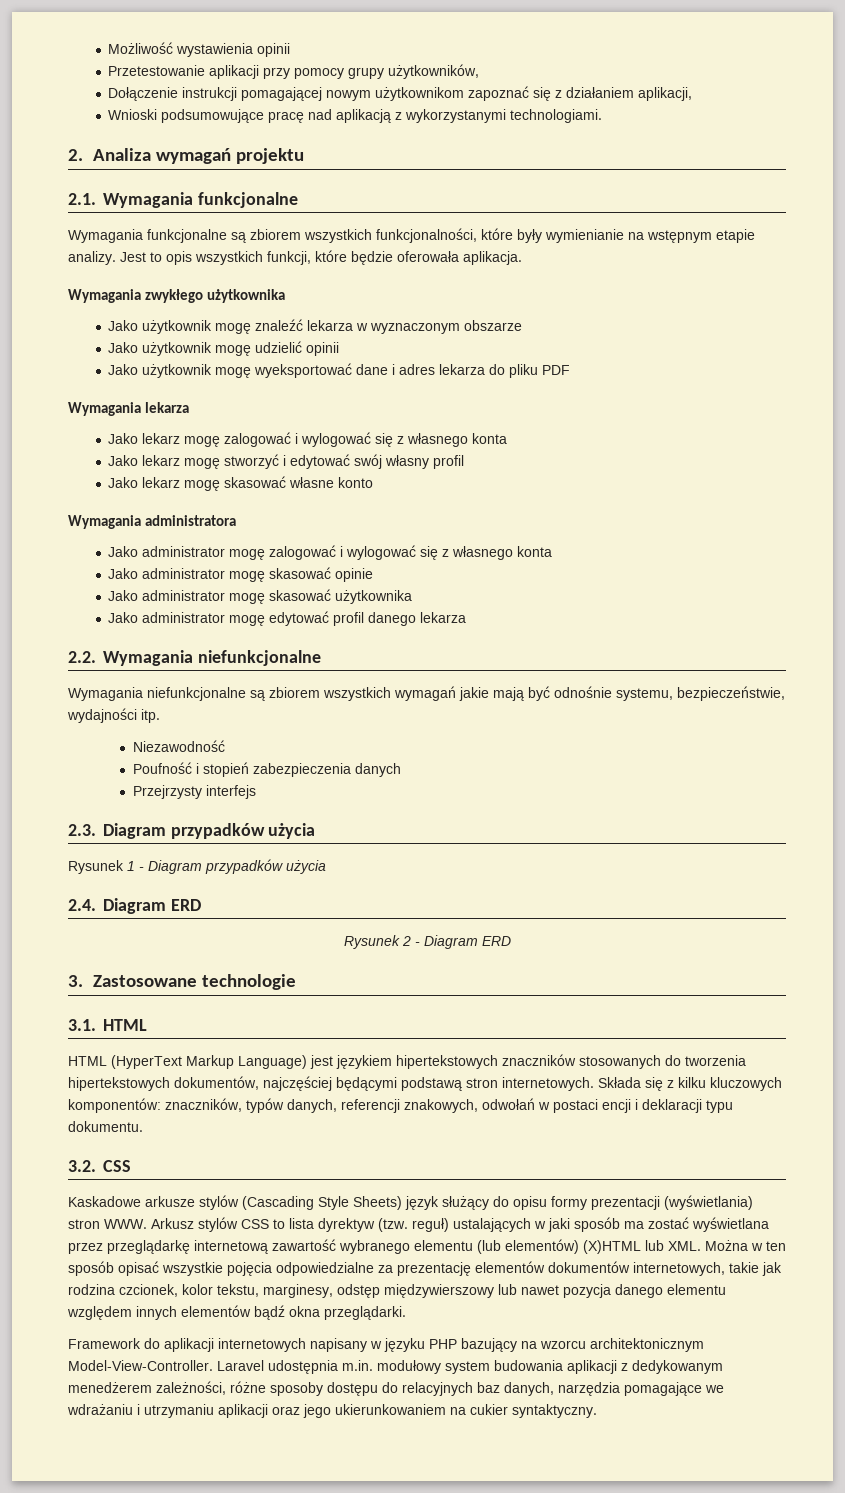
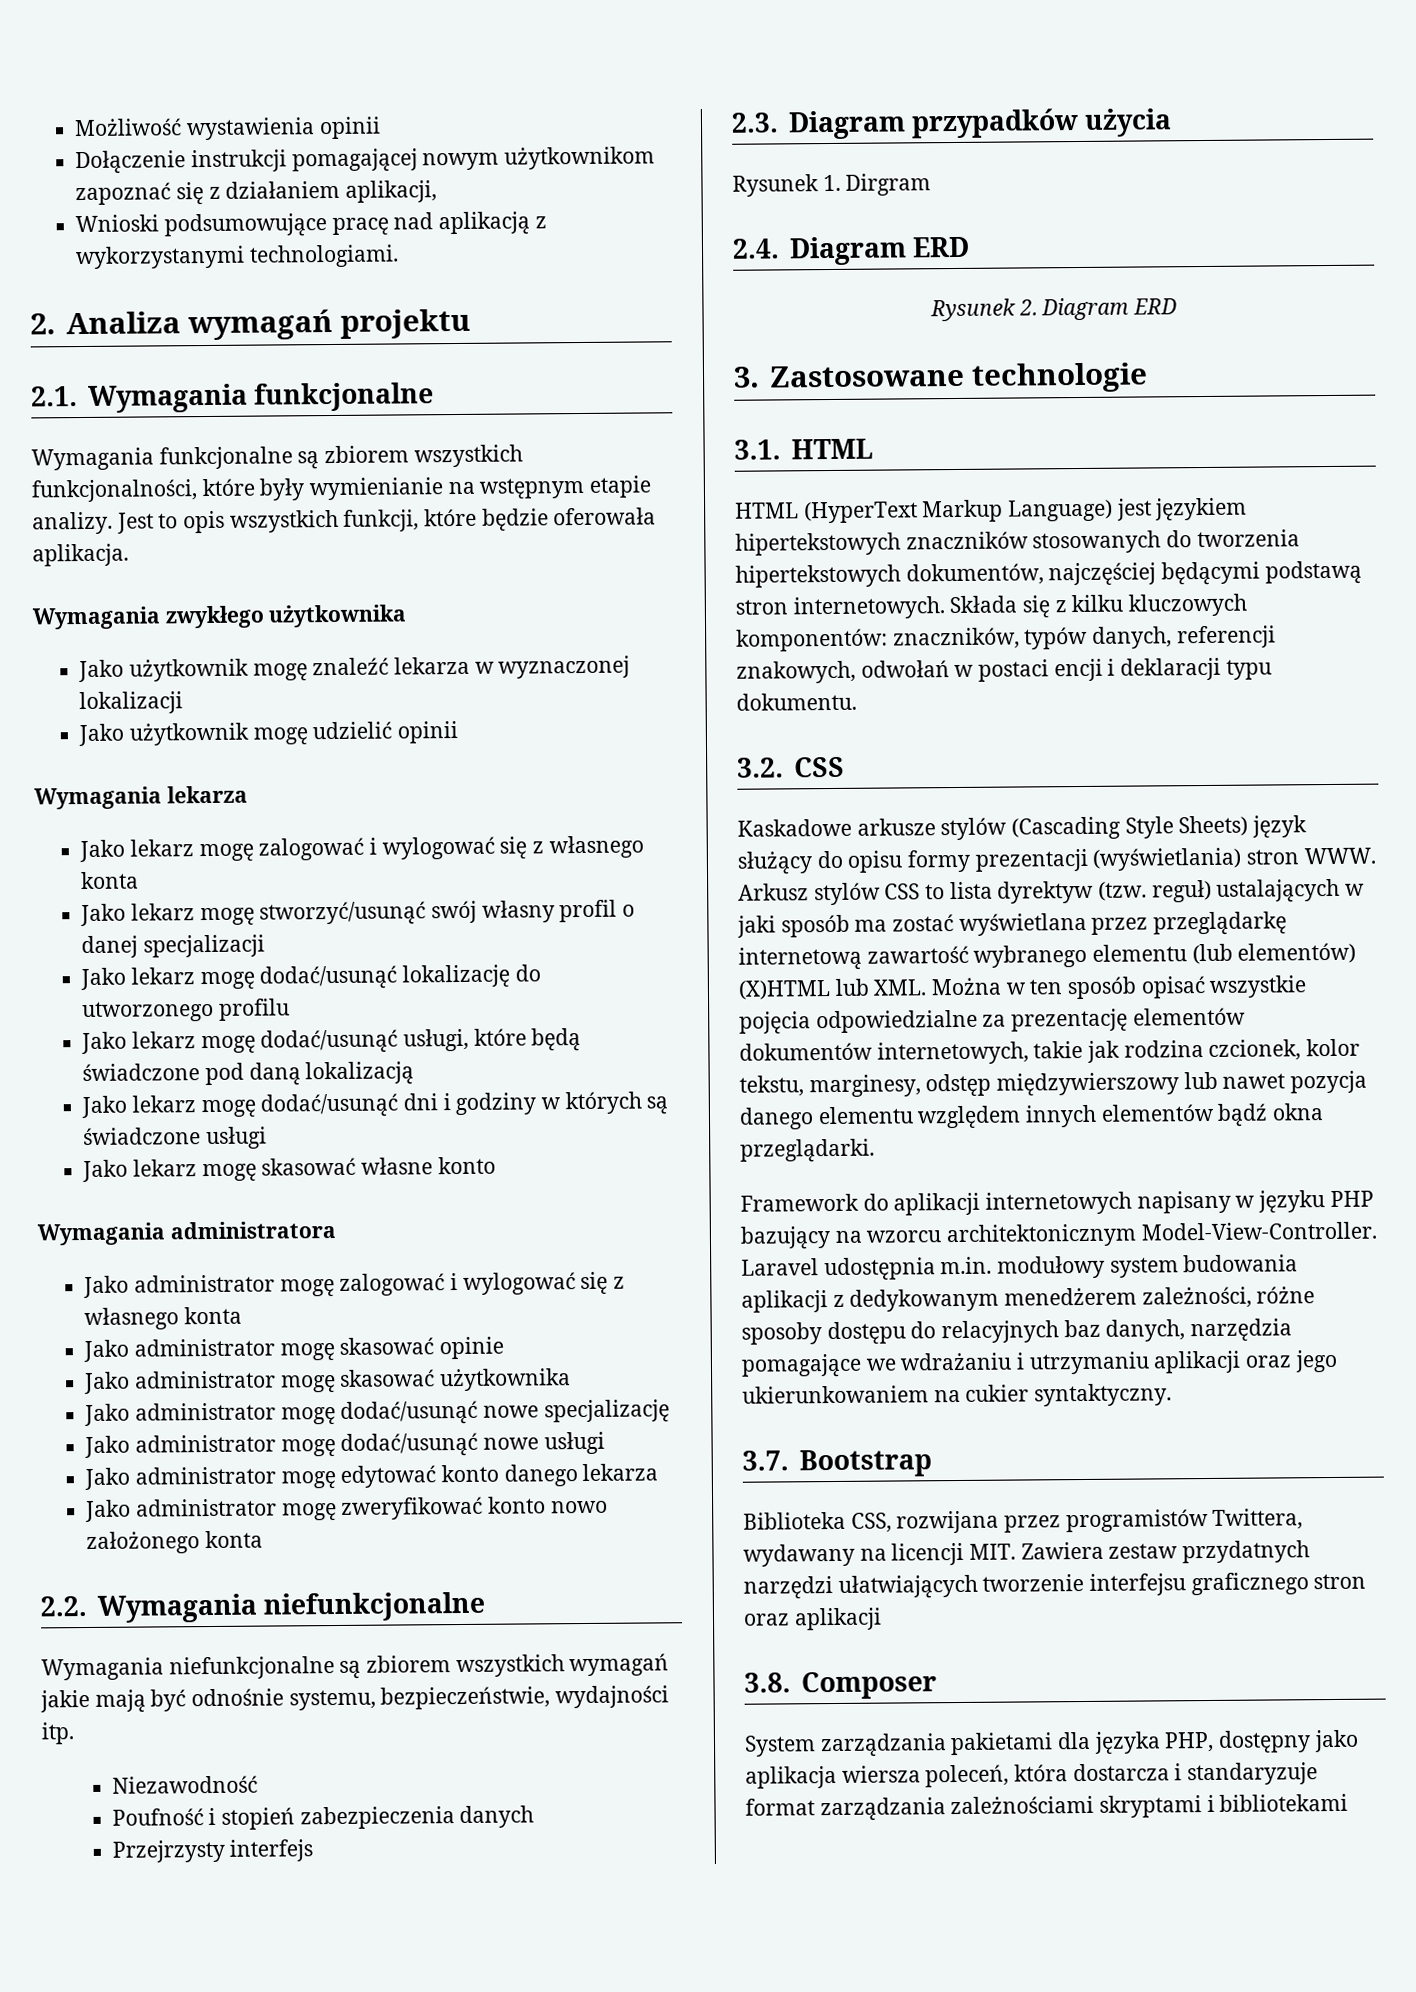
- Przetestowanie aplikacji przy pomocy grupy użytkowników,
- Jako użytkownik mogę znaleźć lekarza w wyznaczonym obszarze
+ Jako użytkownik mogę znaleźć lekarza w wyznaczonej lokalizacji
- Jako użytkownik mogę wyeksportować dane i adres lekarza do pliku PDF
- Jako lekarz mogę stworzyć i edytować swój własny profil
+ Jako lekarz mogę stworzyć/usunąć swój własny profil o danej specjalizacji
+ Jako lekarz mogę dodać/usunąć lokalizację do utworzonego profilu
+ Jako lekarz mogę dodać/usunąć usługi, które będą świadczone pod daną lokalizacją
+ Jako lekarz mogę dodać/usunąć dni i godziny w których są świadczone usługi
+ Jako administrator mogę dodać/usunąć nowe specjalizację
+ Jako administrator mogę dodać/usunąć nowe usługi
- Jako administrator mogę edytować profil danego lekarza
+ Jako administrator mogę edytować konto danego lekarza
+ Jako administrator mogę zweryfikować konto nowo założonego konta
- Rysunek 1 - Diagram przypadków użycia
+ Rysunek 1. Dirgram
- Rysunek 2 - Diagram ERD
+ Rysunek 2. Diagram ERD
+ 3.7. Bootstrap
+ Biblioteka CSS, rozwijana przez programistów Twittera, wydawany na licencji MIT. Zawiera zestaw przydatnych narzędzi ułatwiających tworzenie interfejsu graficznego stron oraz aplikacji
+ 3.8. Composer
+ System zarządzania pakietami dla języka PHP, dostępny jako aplikacja wiersza poleceń, która dostarcza i standaryzuje format zarządzania zależnościami skryptami i bibliotekami

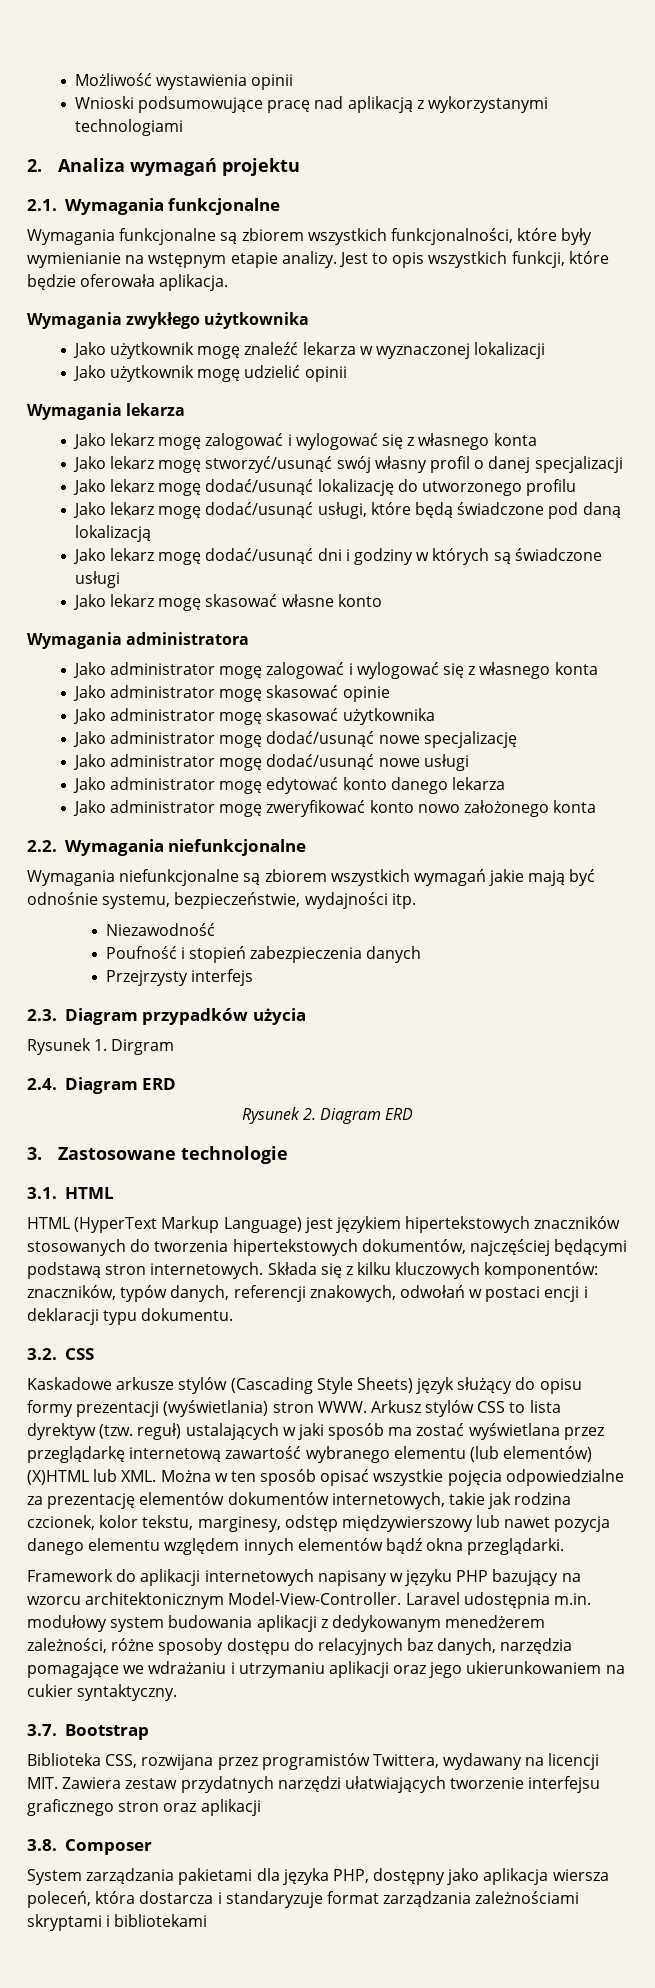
- Dołączenie instrukcji pomagającej nowym użytkownikom zapoznać się z działaniem aplikacji,
- Wnioski podsumowujące pracę nad aplikacją z wykorzystanymi technologiami.
+ Wnioski podsumowujące pracę nad aplikacją z wykorzystanymi technologiami

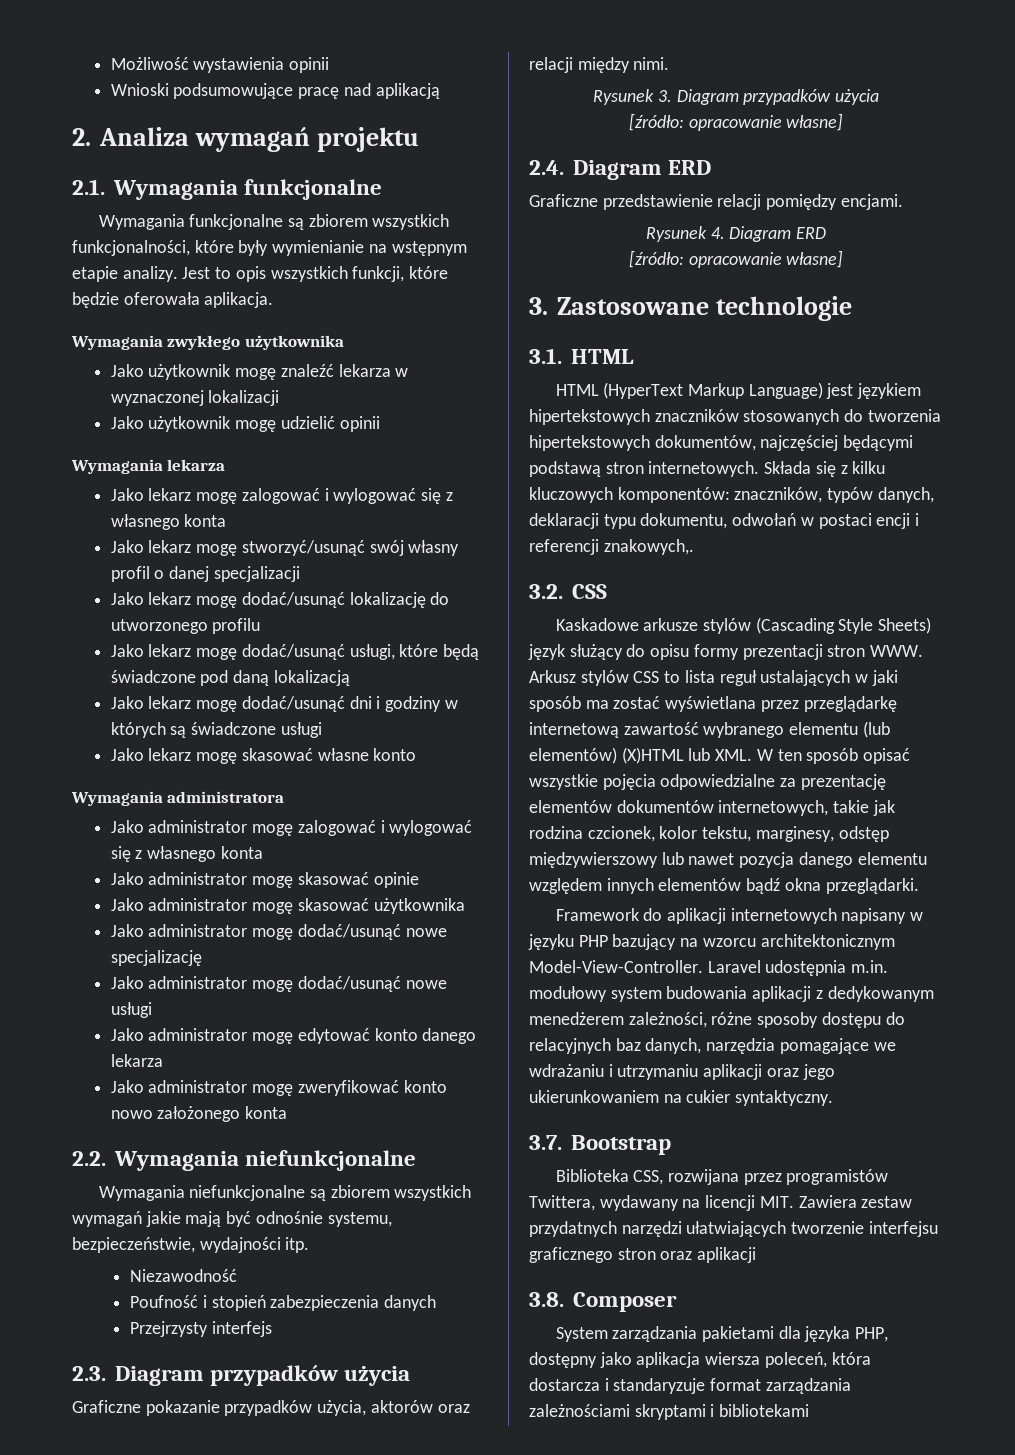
- Wnioski podsumowujące pracę nad aplikacją z wykorzystanymi technologiami
+ Wnioski podsumowujące pracę nad aplikacją
- Rysunek 1. Dirgram
+ Graficzne pokazanie przypadków użycia, aktorów oraz relacji między nimi.
+ Rysunek 3. Diagram przypadków użycia
+ [źródło: opracowanie własne]
  2.4. Diagram ERD
- Rysunek 2. Diagram ERD
+ Graficzne przedstawienie relacji pomiędzy encjami.
+ Rysunek 4. Diagram ERD
+ [źródło: opracowanie własne]
- Składa się z kilku kluczowych komponentów: znaczników, typów danych, referencji znakowych, odwołań w postaci encji i deklaracji typu dokumentu.
+ Składa się z kilku kluczowych komponentów: znaczników, typów danych, deklaracji typu dokumentu, odwołań w postaci encji i referencji znakowych,.
- Kaskadowe arkusze stylów (Cascading Style Sheets) język służący do opisu formy prezentacji (wyświetlania) stron WWW. Arkusz stylów CSS to lista dyrektyw (tzw. reguł) ustalających w jaki sposób ma zostać wyświetlana przez przeglądarkę internetową zawartość wybranego elementu (lub elementów) (X)HTML lub XML. Można w ten sposób opisać wszystkie pojęcia odpowiedzialne za prezentację elementów dokumentów internetowych, takie jak rodzina czcionek, kolor tekstu, marginesy, odstęp międzywierszowy lub nawet pozycja danego elementu względem innych elementów bądź okna przeglądarki.
+ Kaskadowe arkusze stylów (Cascading Style Sheets) język służący do opisu formy prezentacji stron WWW. Arkusz stylów CSS to lista reguł ustalających w jaki sposób ma zostać wyświetlana przez przeglądarkę internetową zawartość wybranego elementu (lub elementów) (X)HTML lub XML. W ten sposób opisać wszystkie pojęcia odpowiedzialne za prezentację elementów dokumentów internetowych, takie jak rodzina czcionek, kolor tekstu, marginesy, odstęp międzywierszowy lub nawet pozycja danego elementu względem innych elementów bądź okna przeglądarki.

